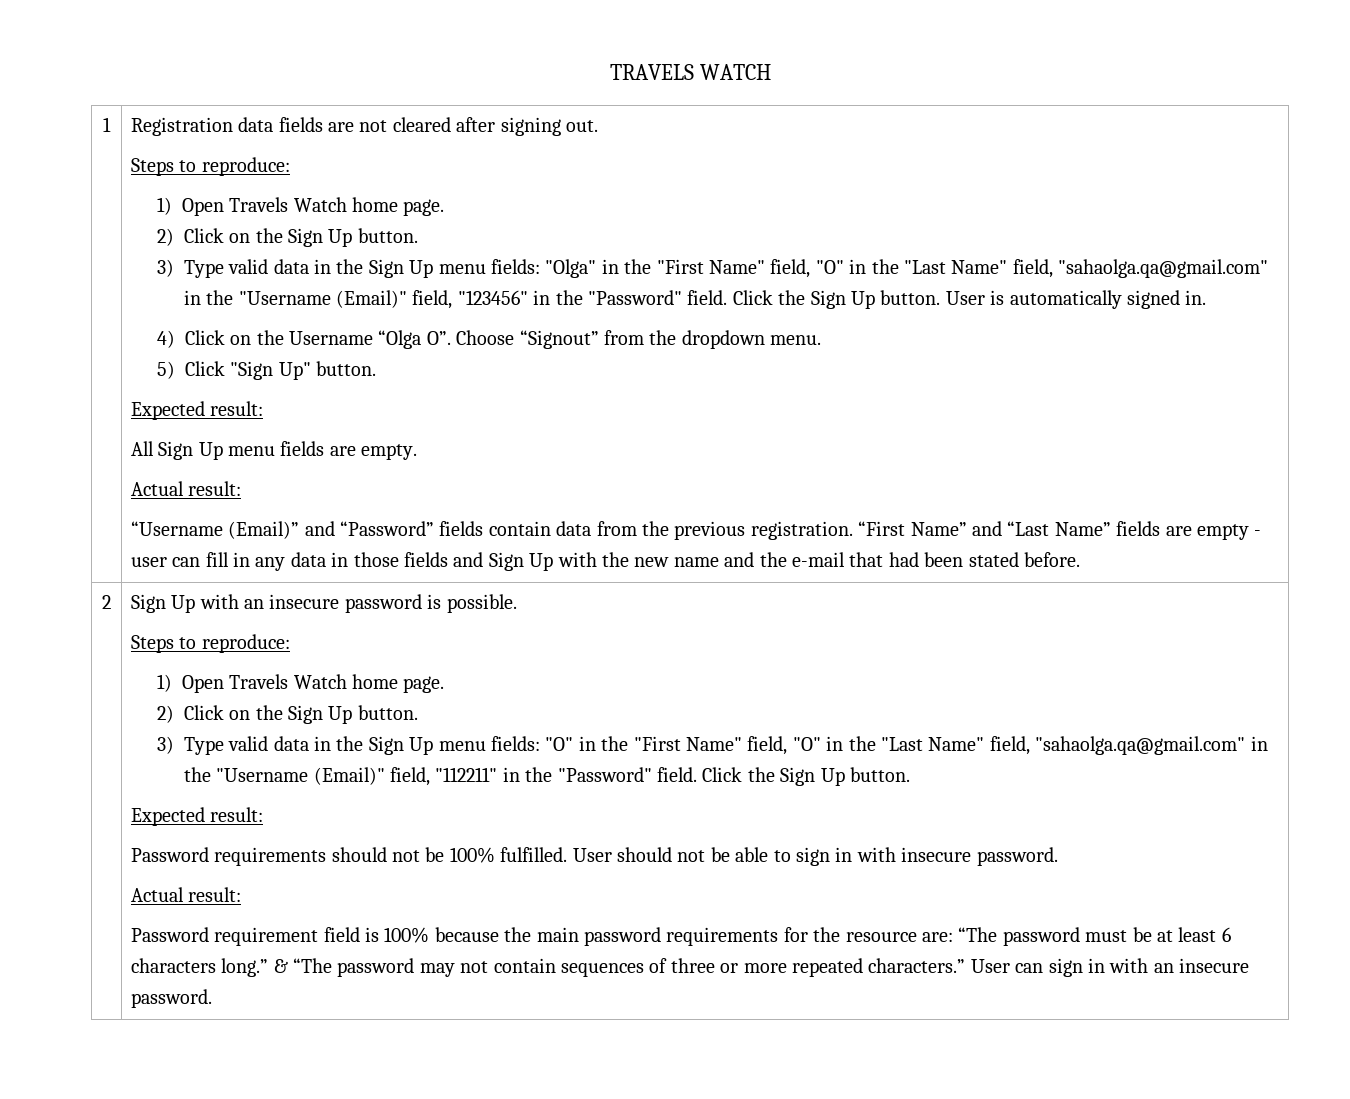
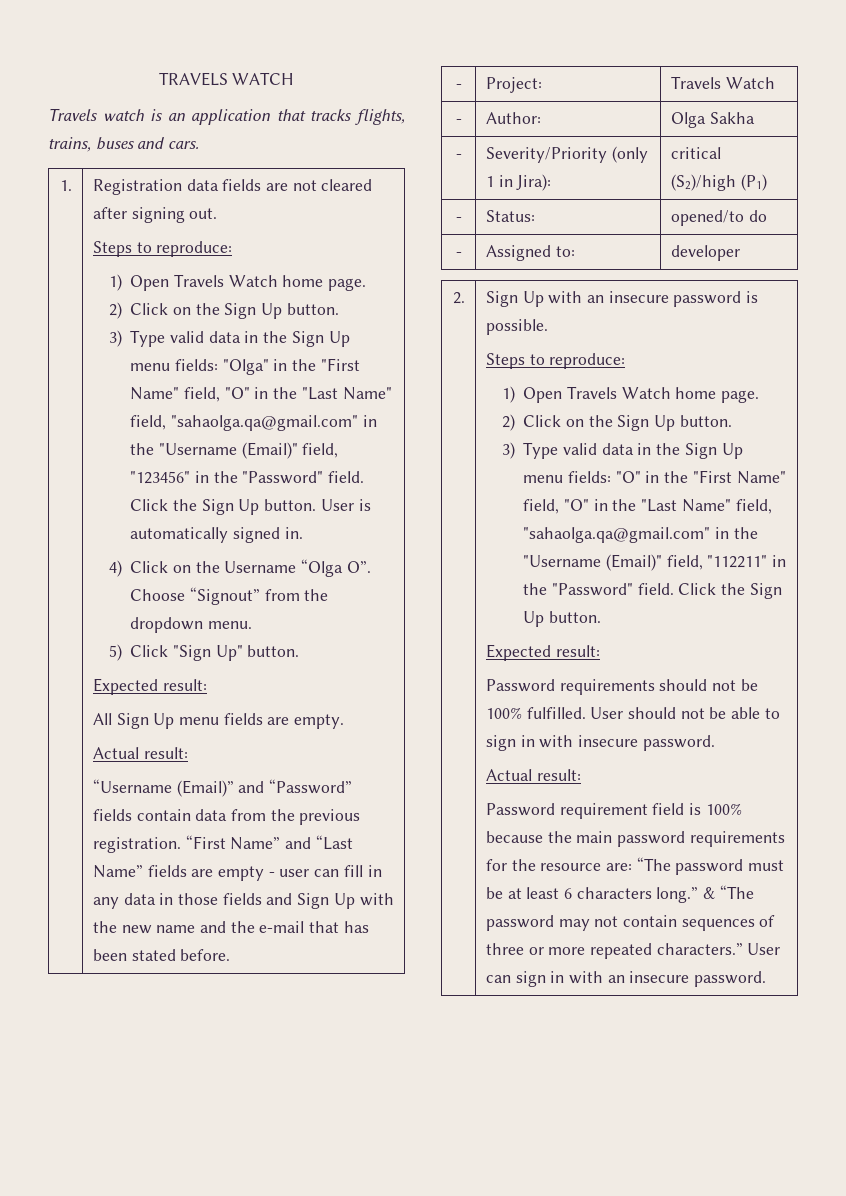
  TRAVELS WATCH
- 1
+ Travels watch is an application that tracks flights, trains, buses and cars.
+ 1.
- “First Name” and “Last Name” fields are empty - user can fill in any data in those fields and Sign Up with the new name and the e-mail that had been stated before.
+ “First Name” and “Last Name” fields are empty - user can fill in any data in those fields and Sign Up with the new name and the e-mail that has been stated before.
- 2
+ - | Project: | Travels Watch
+ - | Author: | Olga Sakha
+ - | Severity/Priority (only 1 in Jira): | critical (S2)/high (P1)
+ - | Status: | opened/to do
+ - | Assigned to: | developer
+ 2.

